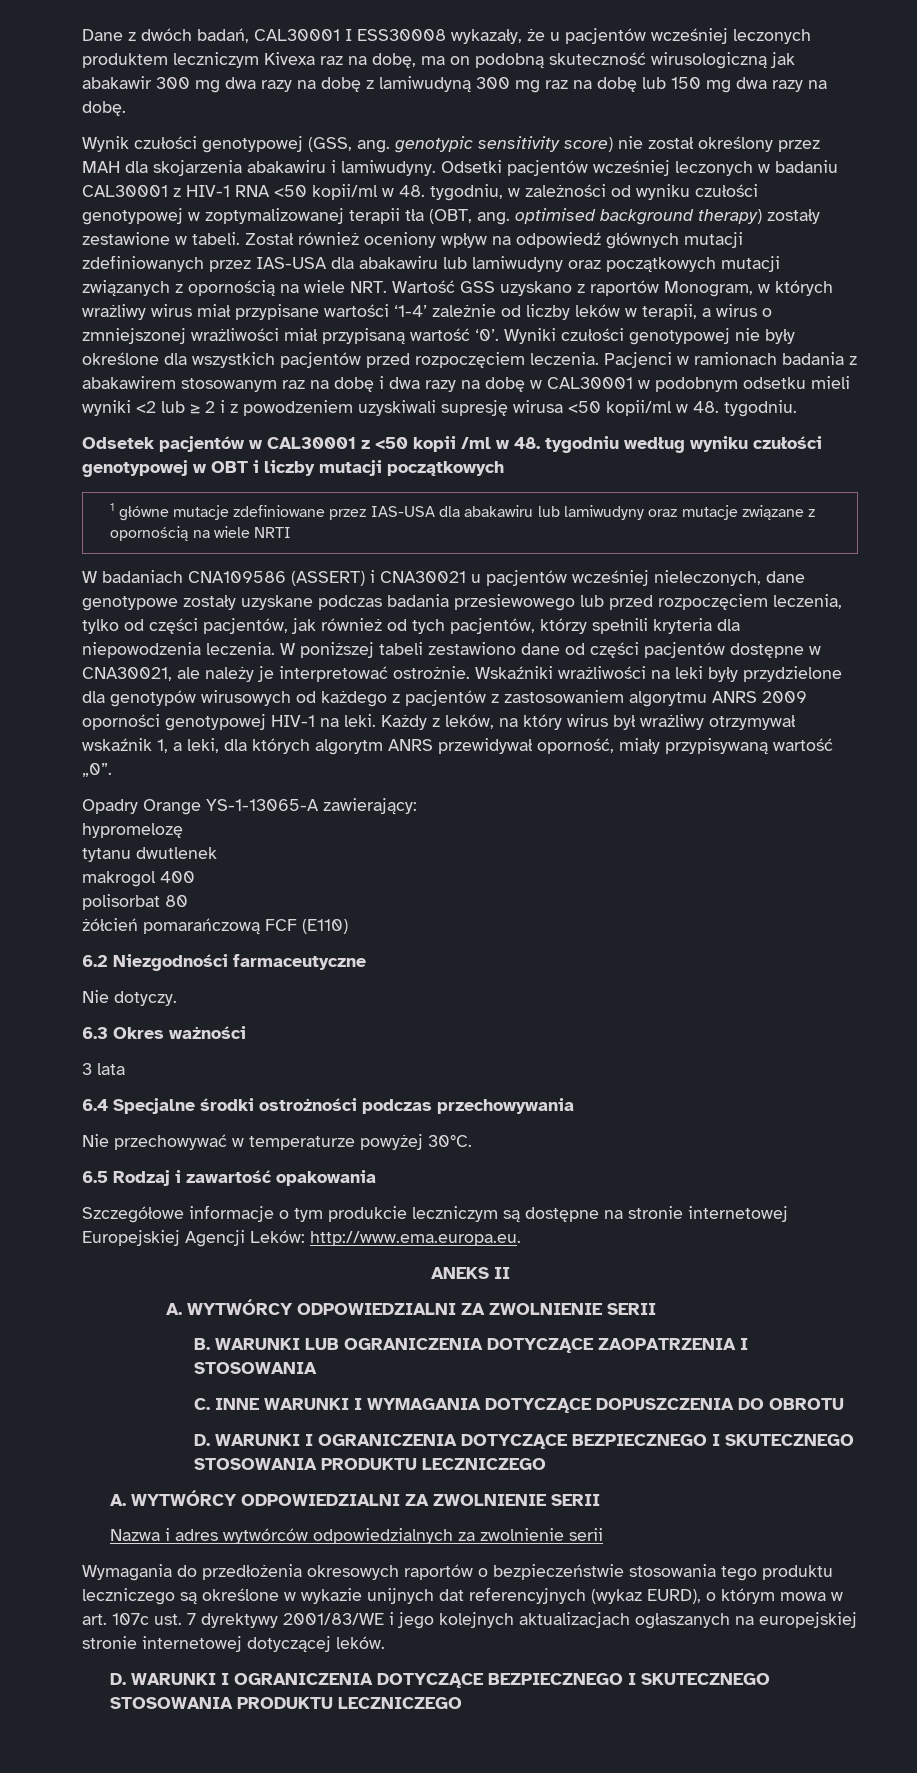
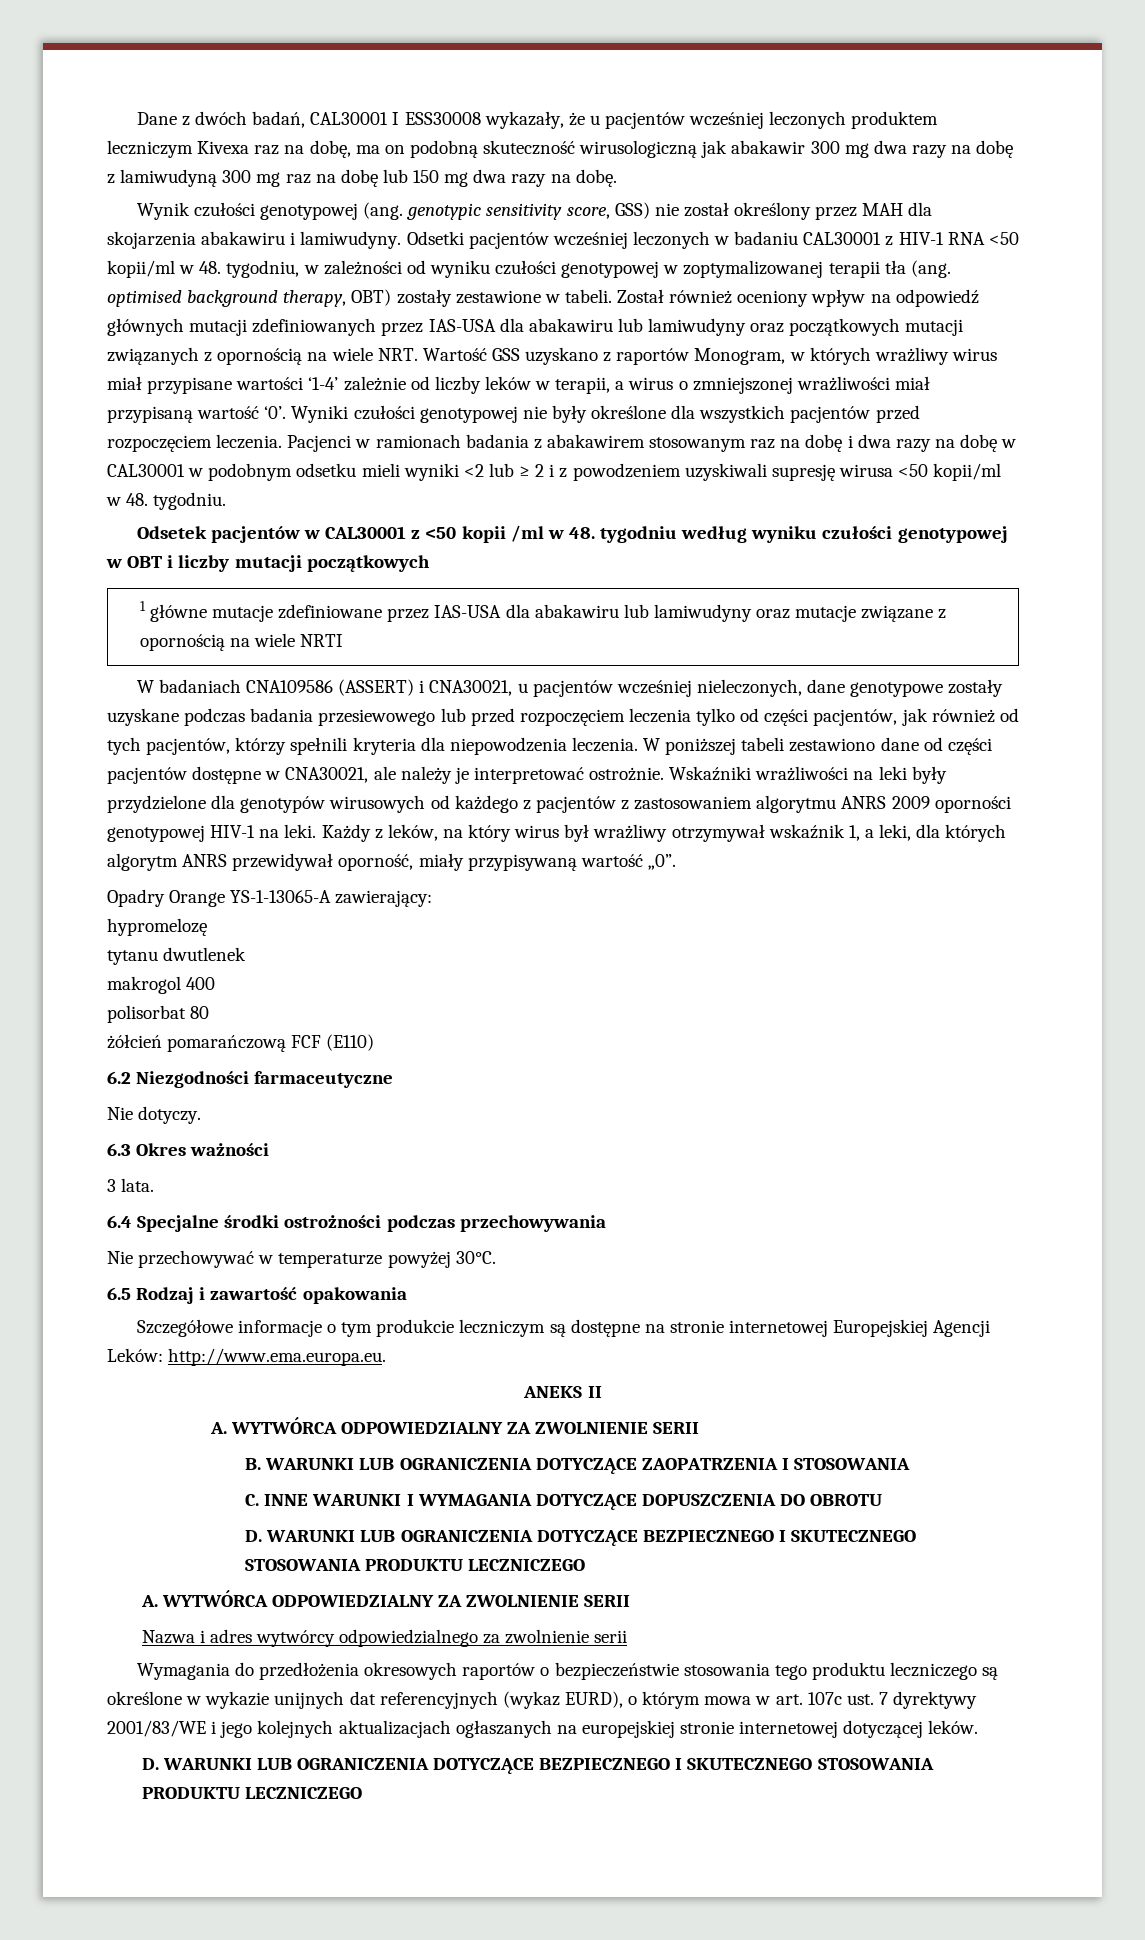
- Wynik czułości genotypowej (GSS, ang. genotypic sensitivity score) nie został określony przez MAH dla skojarzenia abakawiru i lamiwudyny.
+ Wynik czułości genotypowej (ang. genotypic sensitivity score, GSS) nie został określony przez MAH dla skojarzenia abakawiru i lamiwudyny.
- Odsetki pacjentów wcześniej leczonych w badaniu CAL30001 z HIV-1 RNA <50 kopii/ml w 48. tygodniu, w zależności od wyniku czułości genotypowej w zoptymalizowanej terapii tła (OBT, ang. optimised background therapy) zostały zestawione w tabeli.
+ Odsetki pacjentów wcześniej leczonych w badaniu CAL30001 z HIV-1 RNA <50 kopii/ml w 48. tygodniu, w zależności od wyniku czułości genotypowej w zoptymalizowanej terapii tła (ang. optimised background therapy, OBT) zostały zestawione w tabeli.
- W badaniach CNA109586 (ASSERT) i CNA30021 u pacjentów wcześniej nieleczonych, dane genotypowe zostały uzyskane podczas badania przesiewowego lub przed rozpoczęciem leczenia, tylko od części pacjentów, jak również od tych pacjentów, którzy spełnili kryteria dla niepowodzenia leczenia.
+ W badaniach CNA109586 (ASSERT) i CNA30021, u pacjentów wcześniej nieleczonych, dane genotypowe zostały uzyskane podczas badania przesiewowego lub przed rozpoczęciem leczenia tylko od części pacjentów, jak również od tych pacjentów, którzy spełnili kryteria dla niepowodzenia leczenia.
- 3 lata
+ 3 lata.
  ANEKS II
- A. WYTWÓRCY ODPOWIEDZIALNI ZA ZWOLNIENIE SERII
+ A. WYTWÓRCA ODPOWIEDZIALNY ZA ZWOLNIENIE SERII
  C. INNE WARUNKI I WYMAGANIA DOTYCZĄCE DOPUSZCZENIA DO OBROTU
- D. WARUNKI I OGRANICZENIA DOTYCZĄCE BEZPIECZNEGO I SKUTECZNEGO STOSOWANIA PRODUKTU LECZNICZEGO
- A. WYTWÓRCY ODPOWIEDZIALNI ZA ZWOLNIENIE SERII
+ D. WARUNKI LUB OGRANICZENIA DOTYCZĄCE BEZPIECZNEGO I SKUTECZNEGO STOSOWANIA PRODUKTU LECZNICZEGO
+ A. WYTWÓRCA ODPOWIEDZIALNY ZA ZWOLNIENIE SERII
- Nazwa i adres wytwórców odpowiedzialnych za zwolnienie serii
+ Nazwa i adres wytwórcy odpowiedzialnego za zwolnienie serii
  Wymagania do przedłożenia okresowych raportów o bezpieczeństwie stosowania tego produktu leczniczego są określone w wykazie unijnych dat referencyjnych (wykaz EURD), o którym mowa w art. 107c ust. 7 dyrektywy 2001/83/WE i jego kolejnych aktualizacjach ogłaszanych na europejskiej stronie internetowej dotyczącej leków.
- D. WARUNKI I OGRANICZENIA DOTYCZĄCE BEZPIECZNEGO I SKUTECZNEGO STOSOWANIA PRODUKTU LECZNICZEGO
+ D. WARUNKI LUB OGRANICZENIA DOTYCZĄCE BEZPIECZNEGO I SKUTECZNEGO STOSOWANIA PRODUKTU LECZNICZEGO

